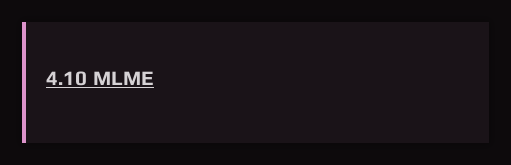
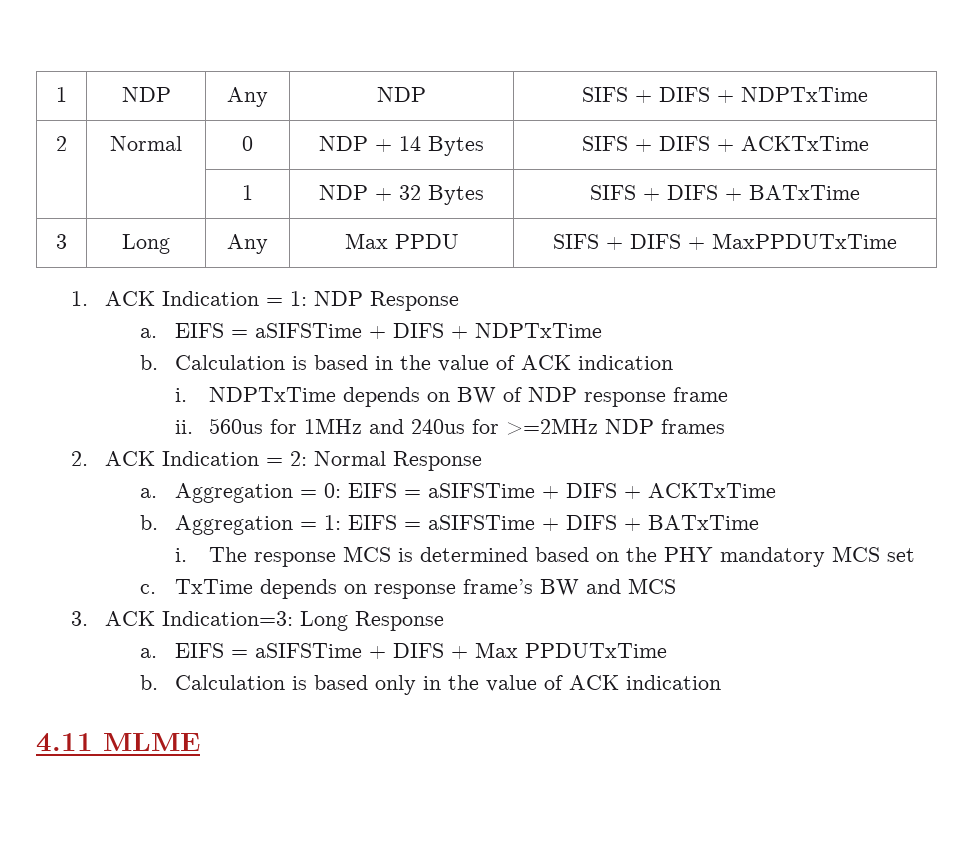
- 4.10 MLME
+ 1 | NDP | Any | NDP | SIFS + DIFS + NDPTxTime
+ 2 | Normal | 0 | NDP + 14 Bytes | SIFS + DIFS + ACKTxTime
+ | | 1 | NDP + 32 Bytes | SIFS + DIFS + BATxTime
+ 3 | Long | Any | Max PPDU | SIFS + DIFS + MaxPPDUTxTime
+ 1. ACK Indication = 1: NDP Response
+ a. EIFS = aSIFSTime + DIFS + NDPTxTime
+ b. Calculation is based in the value of ACK indication
+ i. NDPTxTime depends on BW of NDP response frame
+ ii. 560us for 1MHz and 240us for >=2MHz NDP frames
+ 2. ACK Indication = 2: Normal Response
+ a. Aggregation = 0: EIFS = aSIFSTime + DIFS + ACKTxTime
+ b. Aggregation = 1: EIFS = aSIFSTime + DIFS + BATxTime
+ i. The response MCS is determined based on the PHY mandatory MCS set
+ c. TxTime depends on response frame’s BW and MCS
+ 3. ACK Indication=3: Long Response
+ a. EIFS = aSIFSTime + DIFS + Max PPDUTxTime
+ b. Calculation is based only in the value of ACK indication
+ 4.11 MLME

